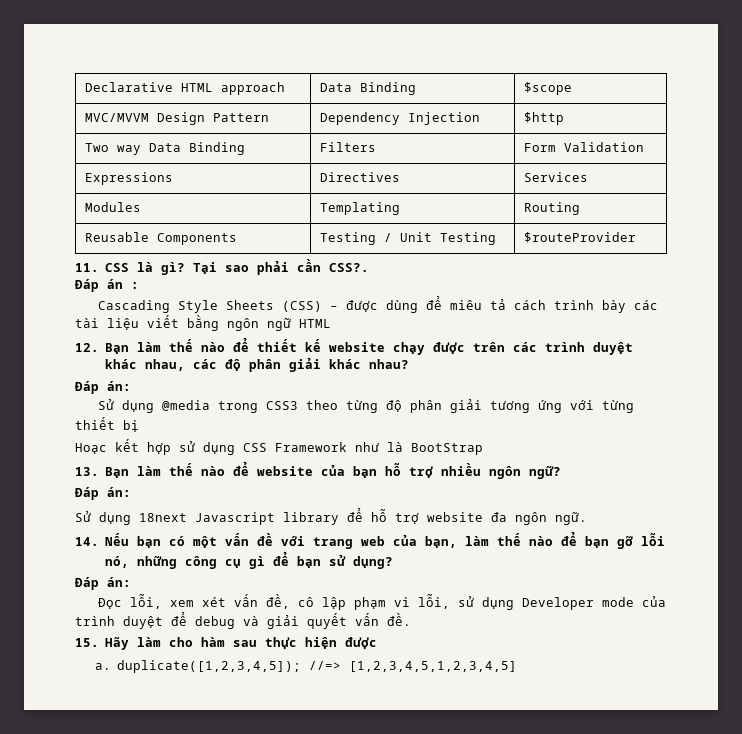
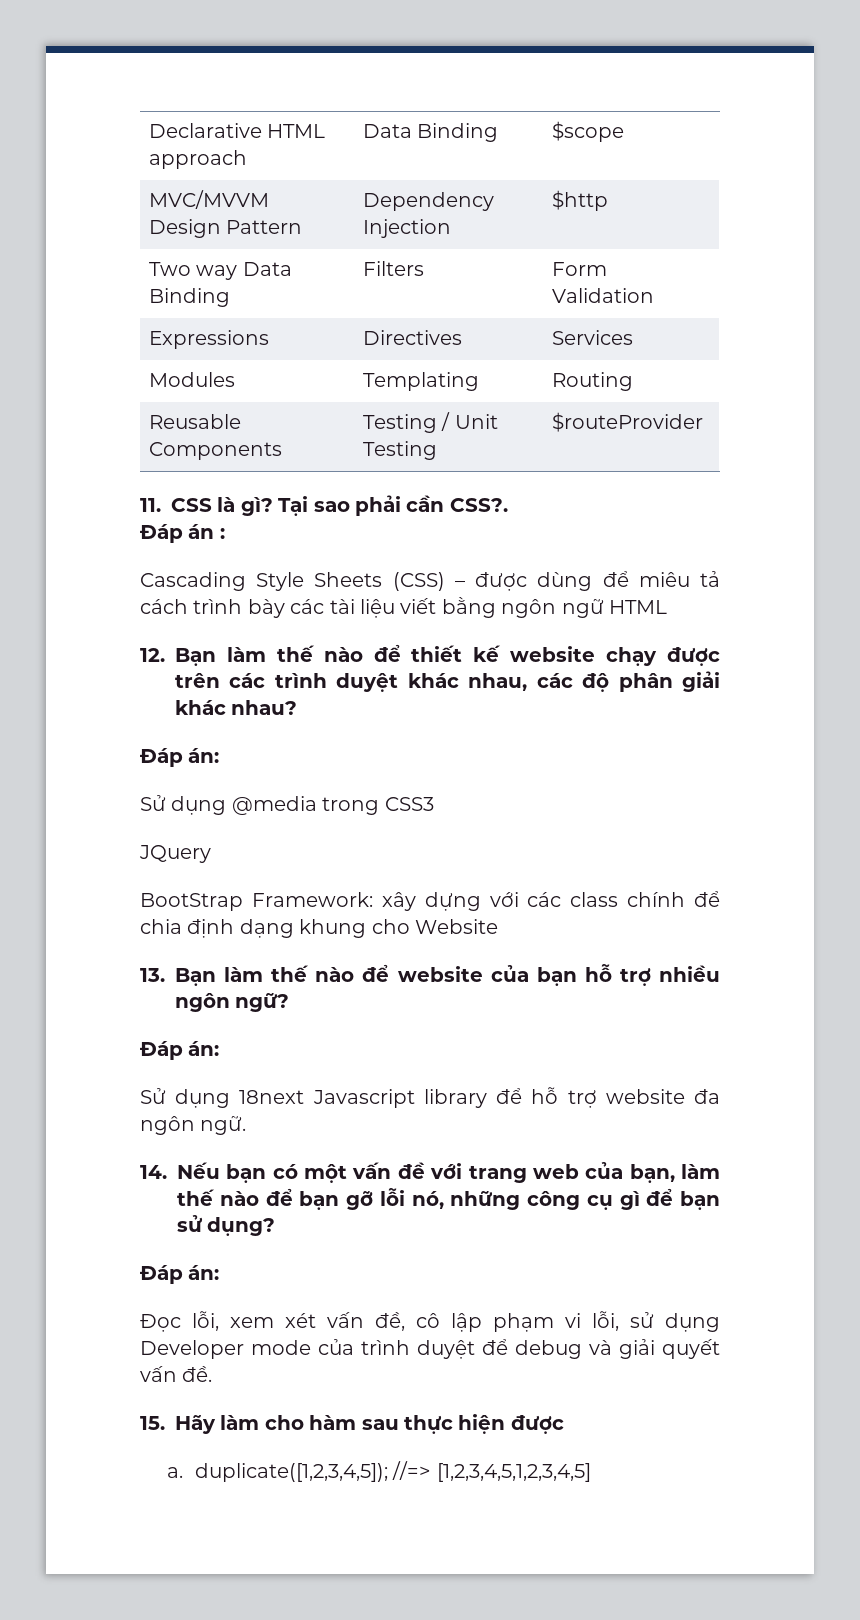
- Sử dụng @media trong CSS3 theo từng độ phân giải tương ứng với từng thiết bị
- Hoạc kết hợp sử dụng CSS Framework như là BootStrap
+ Sử dụng @media trong CSS3
+ JQuery
+ BootStrap Framework: xây dựng với các class chính để chia định dạng khung cho Website

